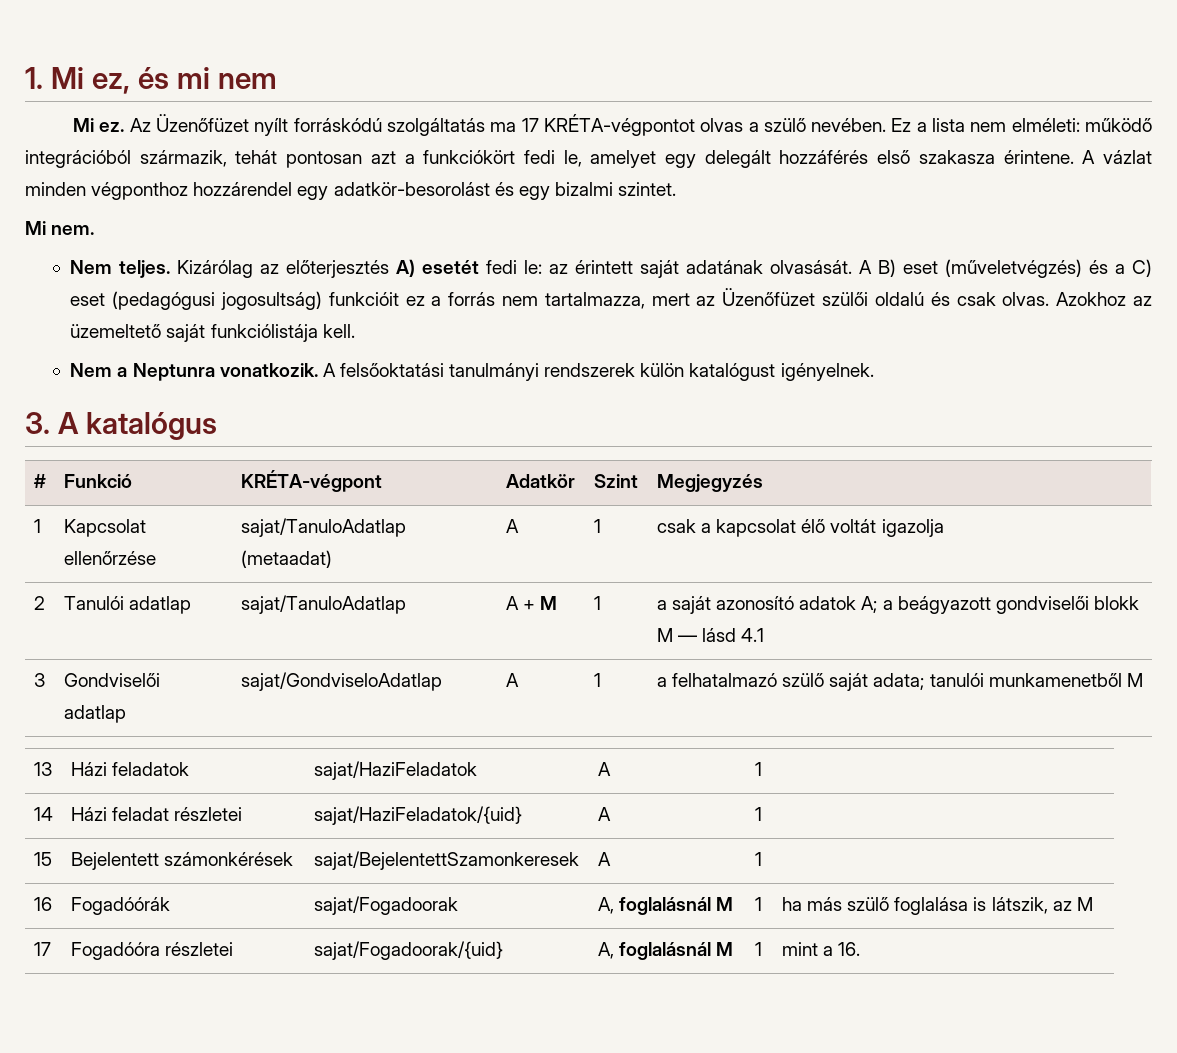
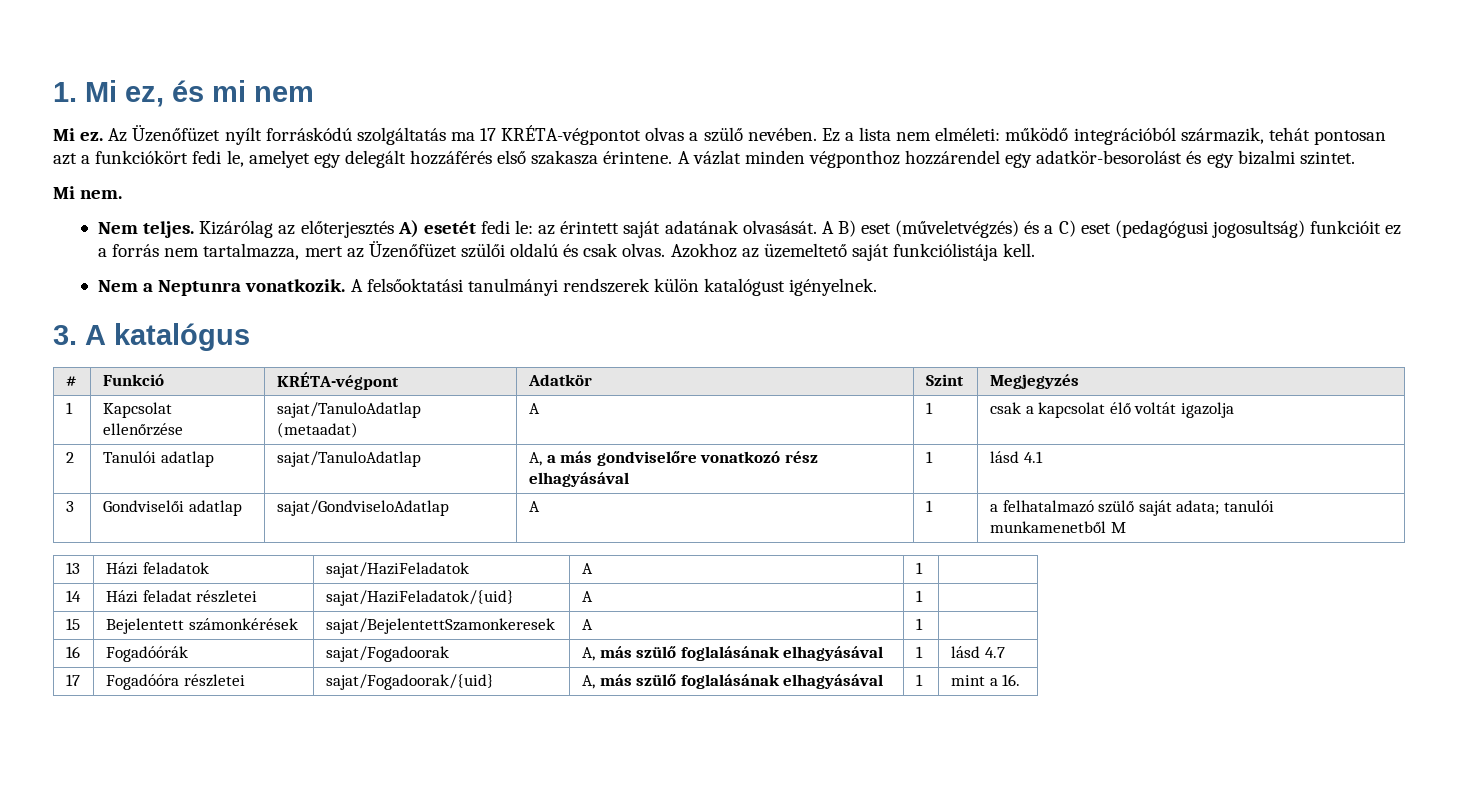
- 2 | Tanulói adatlap | sajat/TanuloAdatlap | A + M | 1 | a saját azonosító adatok A; a beágyazott gondviselői blokk M — lásd 4.1
+ 2 | Tanulói adatlap | sajat/TanuloAdatlap | A, a más gondviselőre vonatkozó rész elhagyásával | 1 | lásd 4.1
- 16 | Fogadóórák | sajat/Fogadoorak | A, foglalásnál M | 1 | ha más szülő foglalása is látszik, az M
+ 16 | Fogadóórák | sajat/Fogadoorak | A, más szülő foglalásának elhagyásával | 1 | lásd 4.7
- 17 | Fogadóóra részletei | sajat/Fogadoorak/{uid} | A, foglalásnál M | 1 | mint a 16.
+ 17 | Fogadóóra részletei | sajat/Fogadoorak/{uid} | A, más szülő foglalásának elhagyásával | 1 | mint a 16.

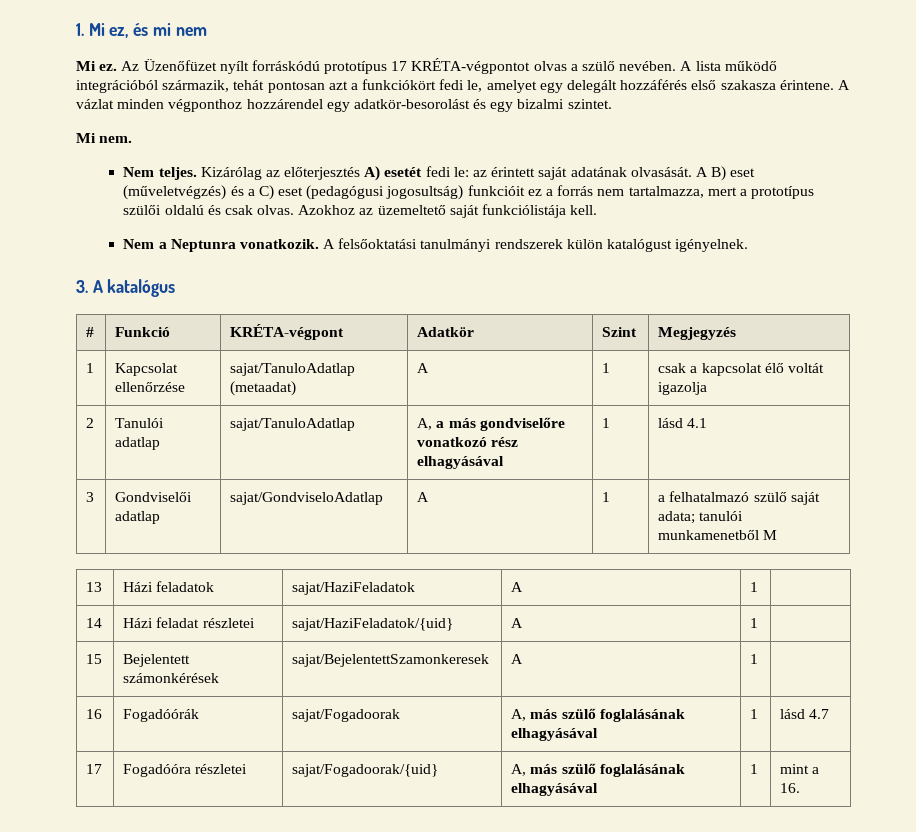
- Az Üzenőfüzet nyílt forráskódú szolgáltatás ma 17 KRÉTA-végpontot olvas a szülő nevében.
+ Az Üzenőfüzet nyílt forráskódú prototípus 17 KRÉTA-végpontot olvas a szülő nevében.
- Ez a lista nem elméleti: működő integrációból származik, tehát pontosan azt a funkciókört fedi le, amelyet egy delegált hozzáférés első szakasza érintene.
+ A lista működő integrációból származik, tehát pontosan azt a funkciókört fedi le, amelyet egy delegált hozzáférés első szakasza érintene.
- A B) eset (műveletvégzés) és a C) eset (pedagógusi jogosultság) funkcióit ez a forrás nem tartalmazza, mert az Üzenőfüzet szülői oldalú és csak olvas.
+ A B) eset (műveletvégzés) és a C) eset (pedagógusi jogosultság) funkcióit ez a forrás nem tartalmazza, mert a prototípus szülői oldalú és csak olvas.

